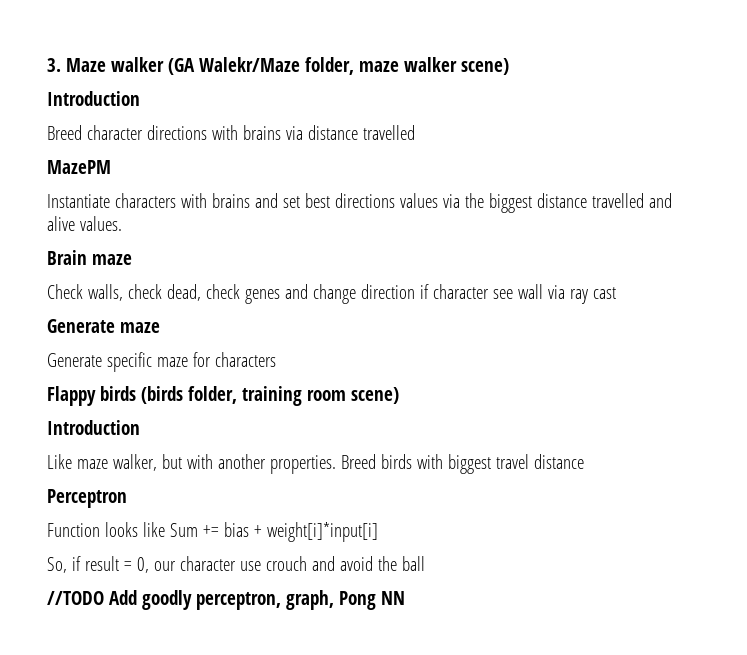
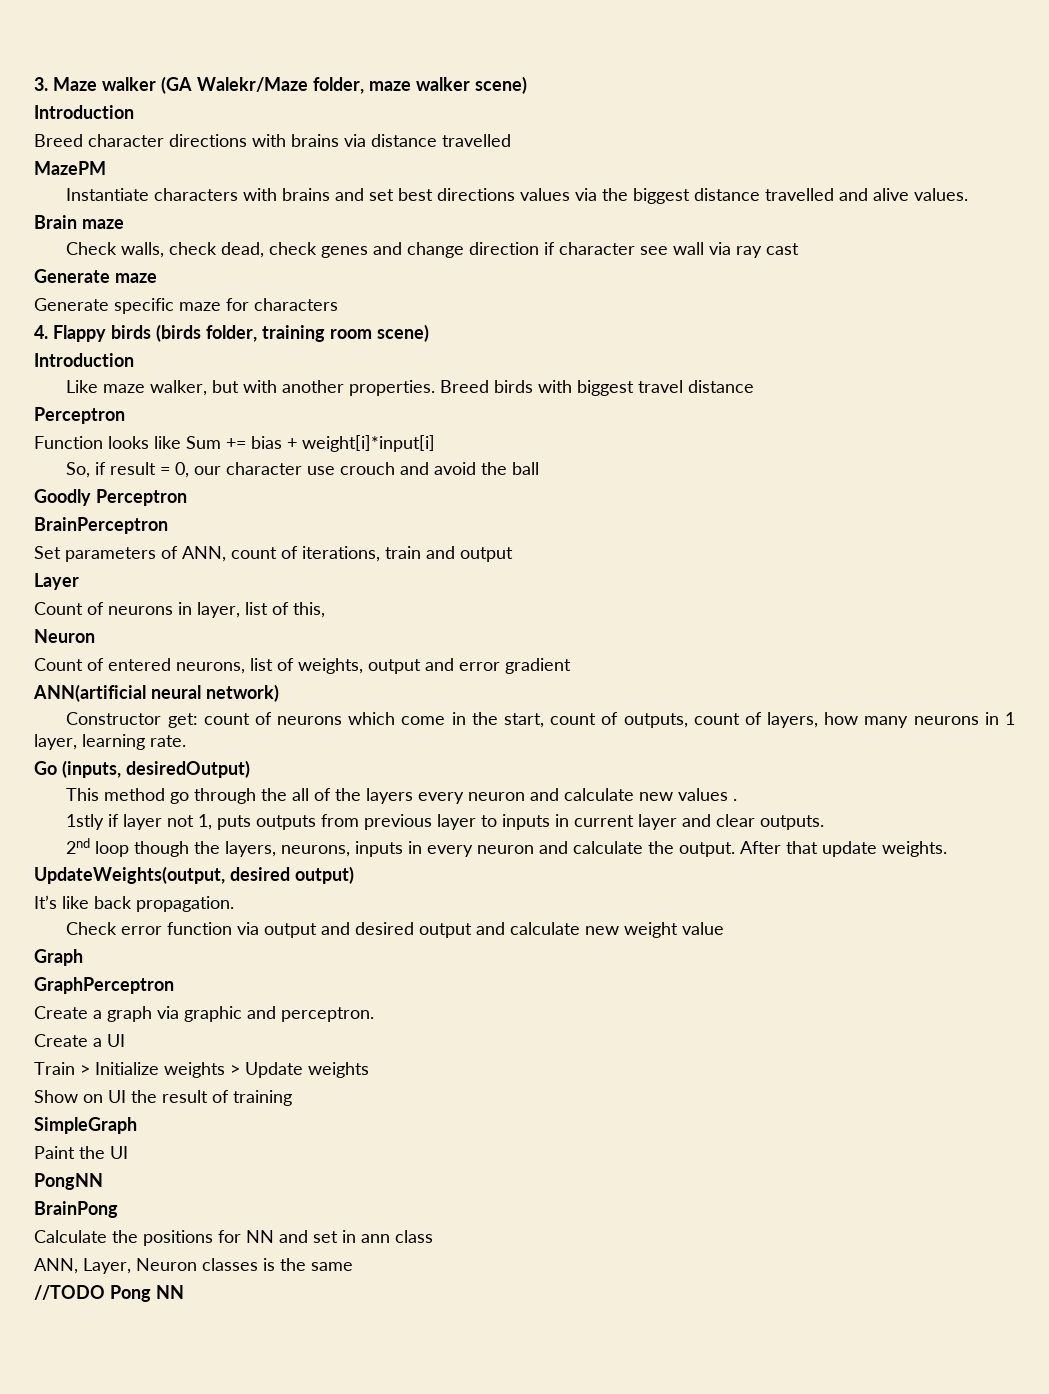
- Flappy birds (birds folder, training room scene)
+ 4. Flappy birds (birds folder, training room scene)
- //TODO Add goodly perceptron, graph, Pong NN
+ Goodly Perceptron
+ BrainPerceptron
+ Set parameters of ANN, count of iterations, train and output
+ Layer
+ Count of neurons in layer, list of this,
+ Neuron
+ Count of entered neurons, list of weights, output and error gradient
+ ANN(artificial neural network)
+ Constructor get: count of neurons which come in the start, count of outputs, count of layers, how many neurons in 1 layer, learning rate.
+ Go (inputs, desiredOutput)
+ This method go through the all of the layers every neuron and calculate new values .
+ 1stly if layer not 1, puts outputs from previous layer to inputs in current layer and clear outputs.
+ 2nd loop though the layers, neurons, inputs in every neuron and calculate the output. After that update weights.
+ UpdateWeights(output, desired output)
+ It’s like back propagation.
+ Check error function via output and desired output and calculate new weight value
+ Graph
+ GraphPerceptron
+ Create a graph via graphic and perceptron.
+ Create a UI
+ Train > Initialize weights > Update weights
+ Show on UI the result of training
+ SimpleGraph
+ Paint the UI
+ PongNN
+ BrainPong
+ Calculate the positions for NN and set in ann class
+ ANN, Layer, Neuron classes is the same
+ //TODO Pong NN

